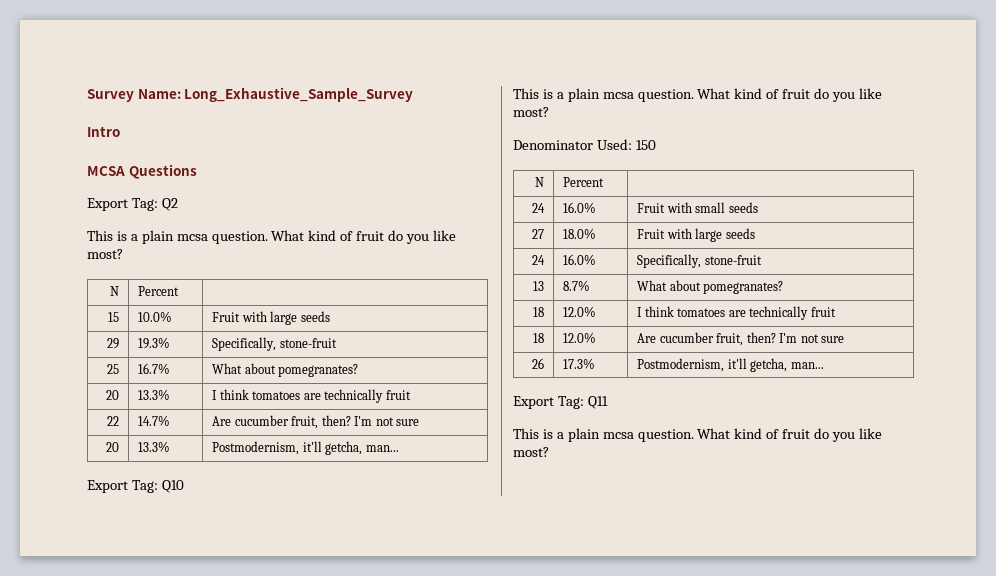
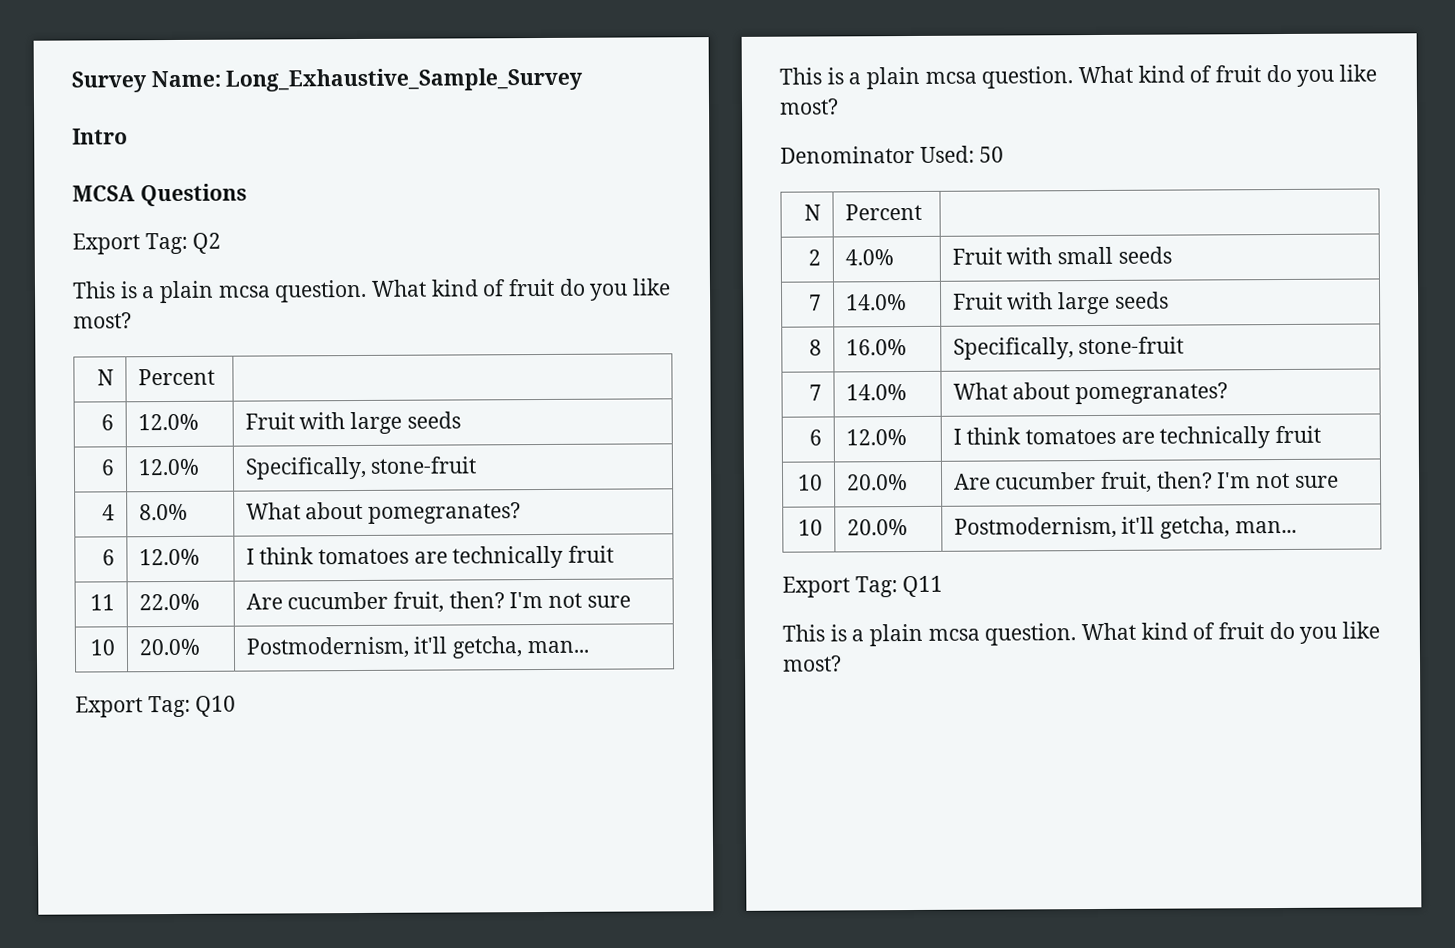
- 15 | 10.0% | Fruit with large seeds
- 29 | 19.3% | Specifically, stone-fruit
- 25 | 16.7% | What about pomegranates?
- 20 | 13.3% | I think tomatoes are technically fruit
- 22 | 14.7% | Are cucumber fruit, then? I'm not sure
- 20 | 13.3% | Postmodernism, it'll getcha, man...
+ 6 | 12.0% | Fruit with large seeds
+ 6 | 12.0% | Specifically, stone-fruit
+ 4 | 8.0% | What about pomegranates?
+ 6 | 12.0% | I think tomatoes are technically fruit
+ 11 | 22.0% | Are cucumber fruit, then? I'm not sure
+ 10 | 20.0% | Postmodernism, it'll getcha, man...
- Denominator Used: 150
+ Denominator Used: 50
  N | Percent |
- 24 | 16.0% | Fruit with small seeds
+ 2 | 4.0% | Fruit with small seeds
- 27 | 18.0% | Fruit with large seeds
- 24 | 16.0% | Specifically, stone-fruit
+ 7 | 14.0% | Fruit with large seeds
+ 8 | 16.0% | Specifically, stone-fruit
- 13 | 8.7% | What about pomegranates?
- 18 | 12.0% | I think tomatoes are technically fruit
- 18 | 12.0% | Are cucumber fruit, then? I'm not sure
- 26 | 17.3% | Postmodernism, it'll getcha, man...
+ 7 | 14.0% | What about pomegranates?
+ 6 | 12.0% | I think tomatoes are technically fruit
+ 10 | 20.0% | Are cucumber fruit, then? I'm not sure
+ 10 | 20.0% | Postmodernism, it'll getcha, man...

